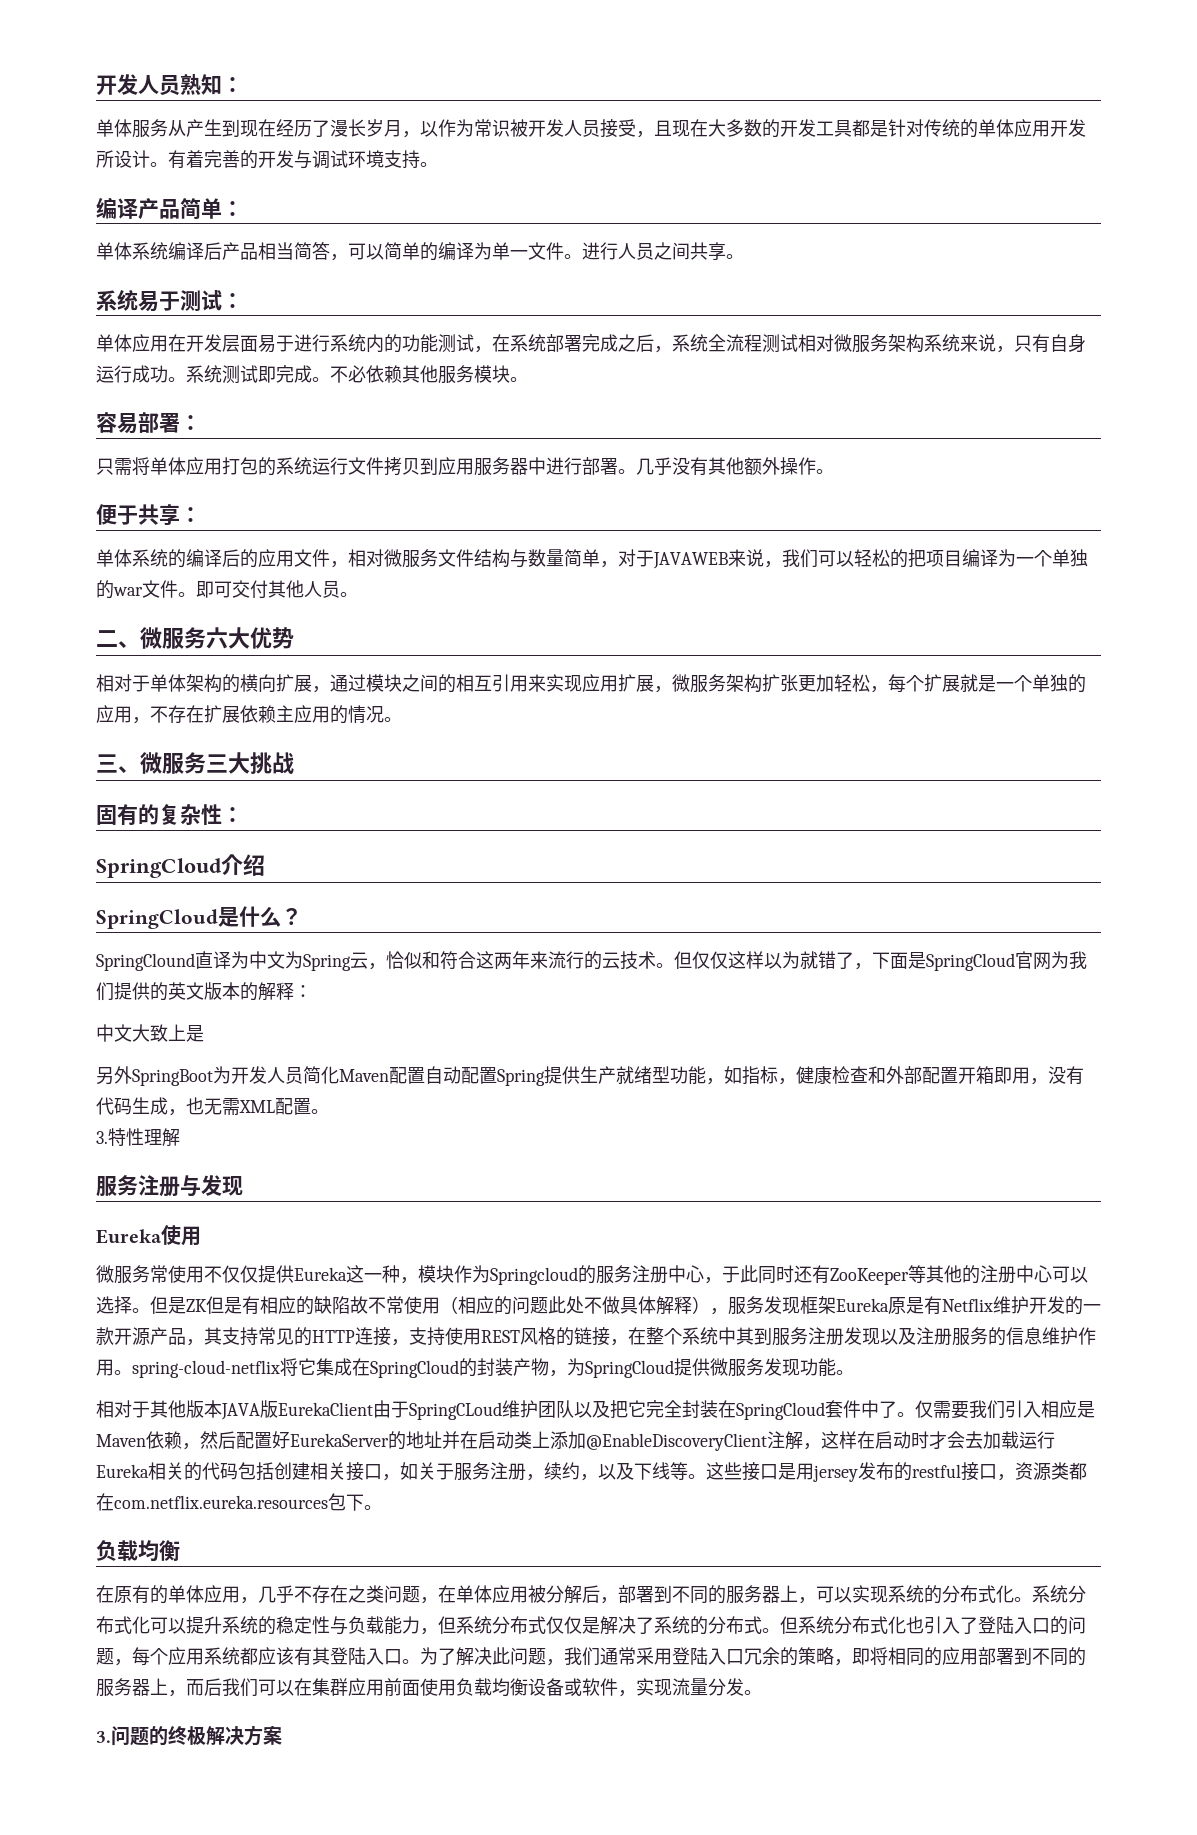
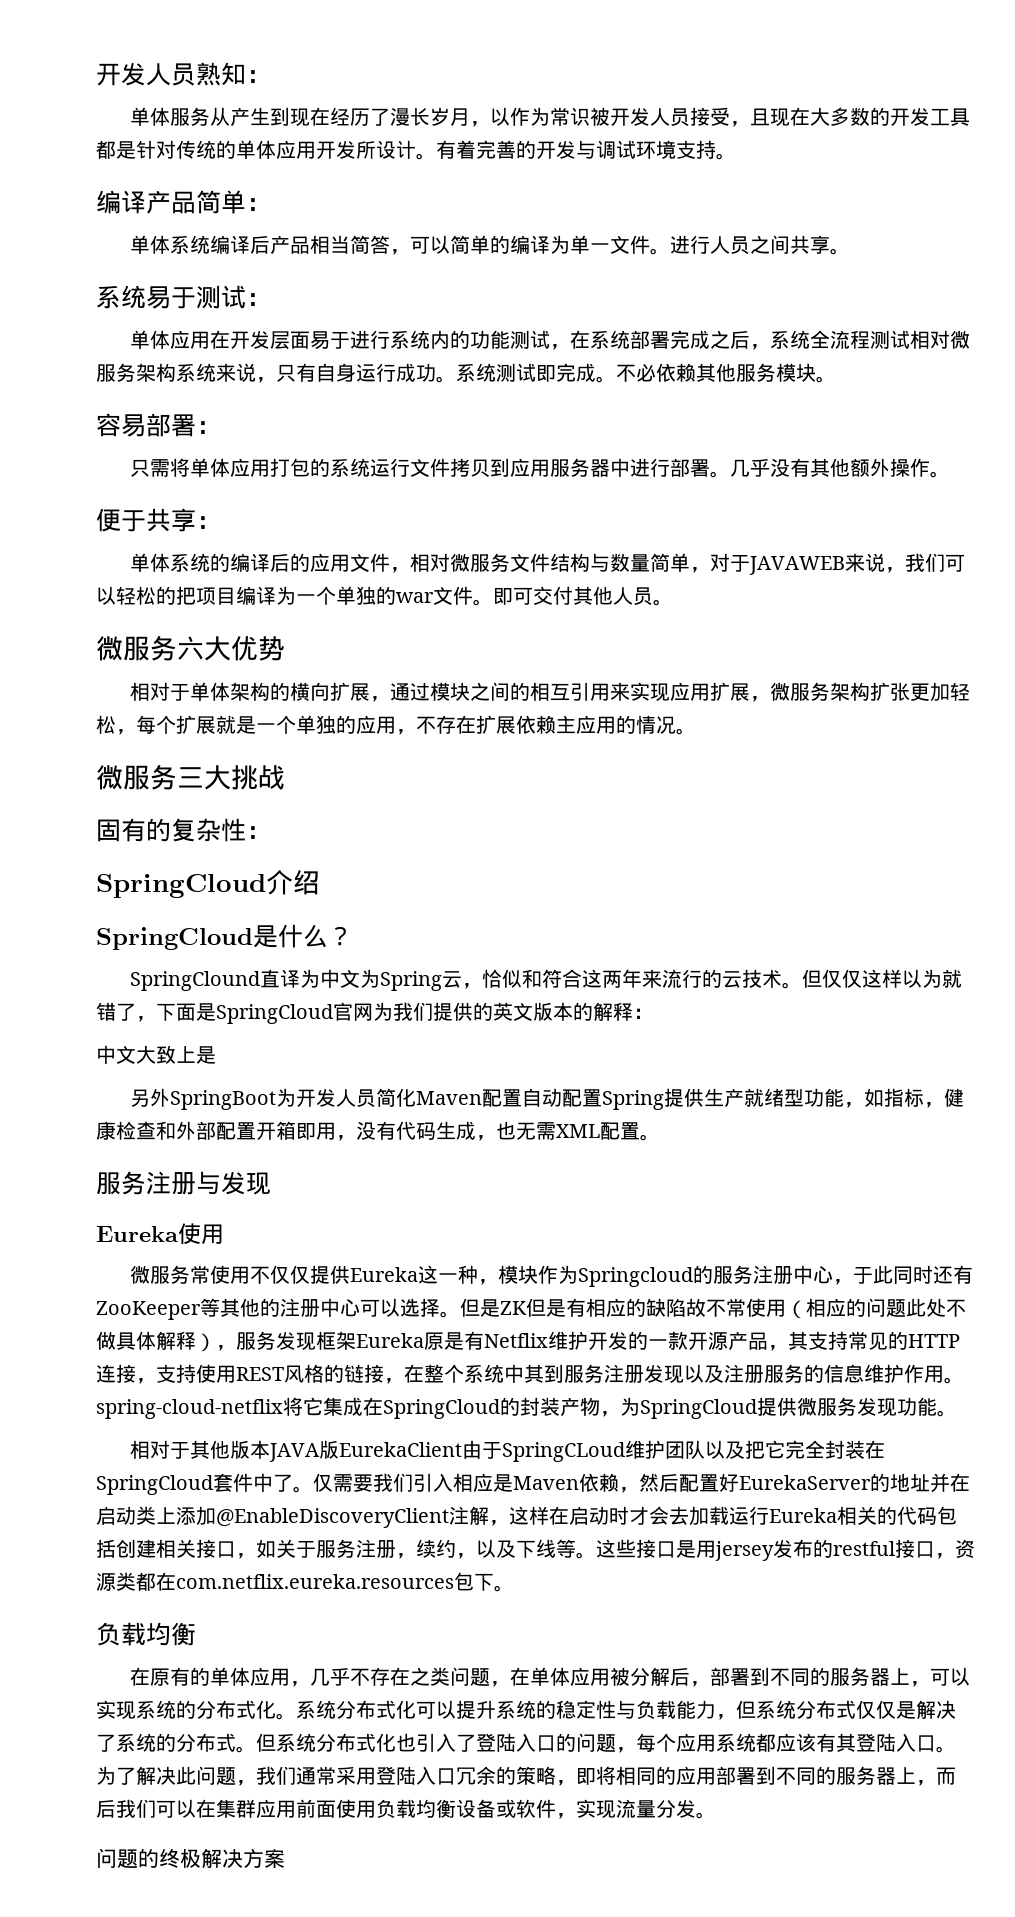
- 二、微服务六大优势
+ 微服务六大优势
- 三、微服务三大挑战
+ 微服务三大挑战
- 3.特性理解
- 3.问题的终极解决方案
+ 问题的终极解决方案

